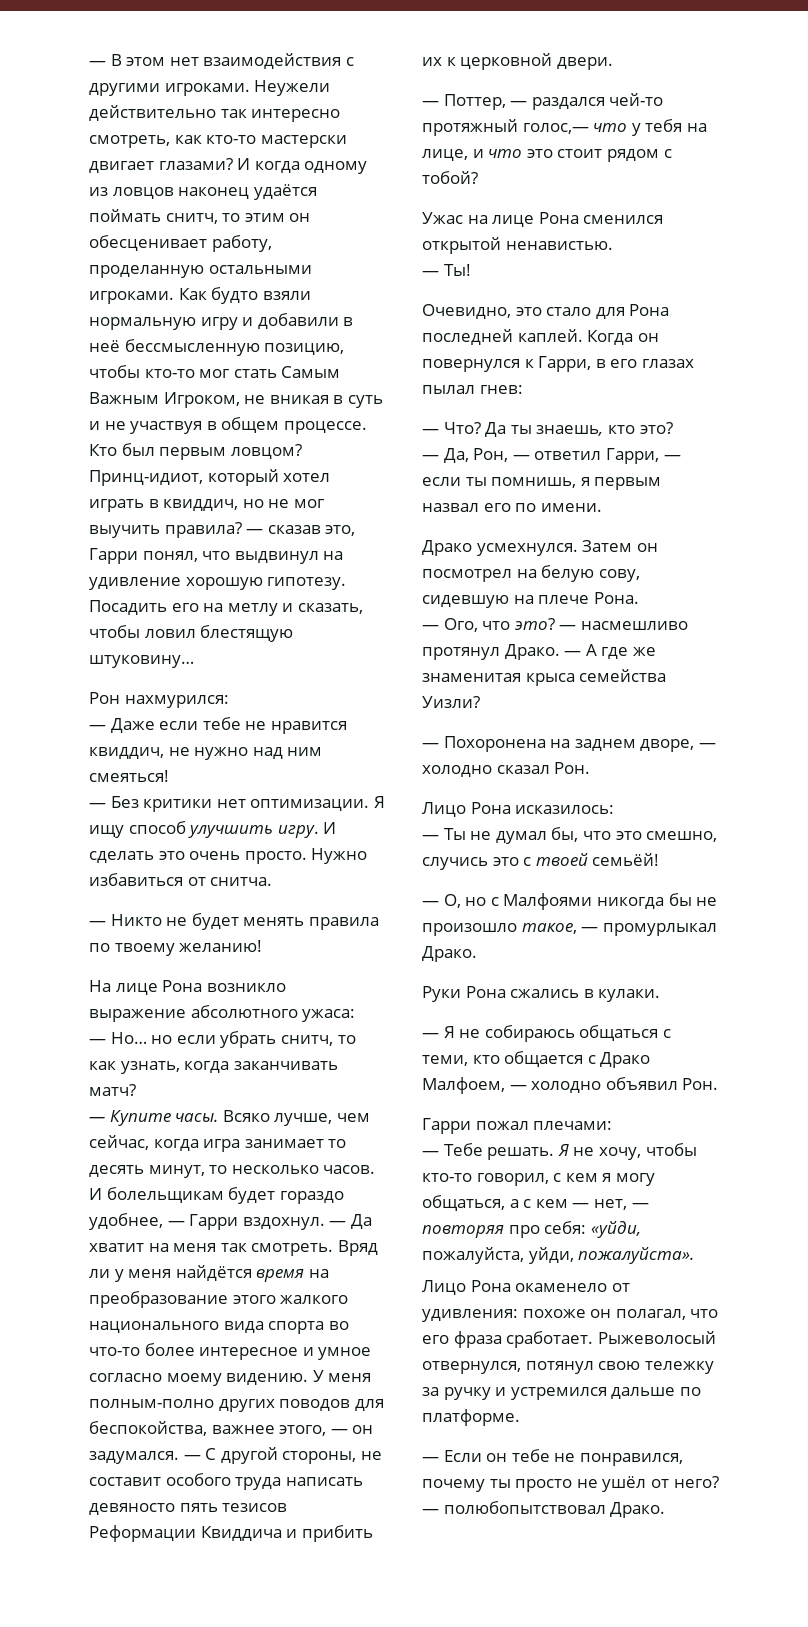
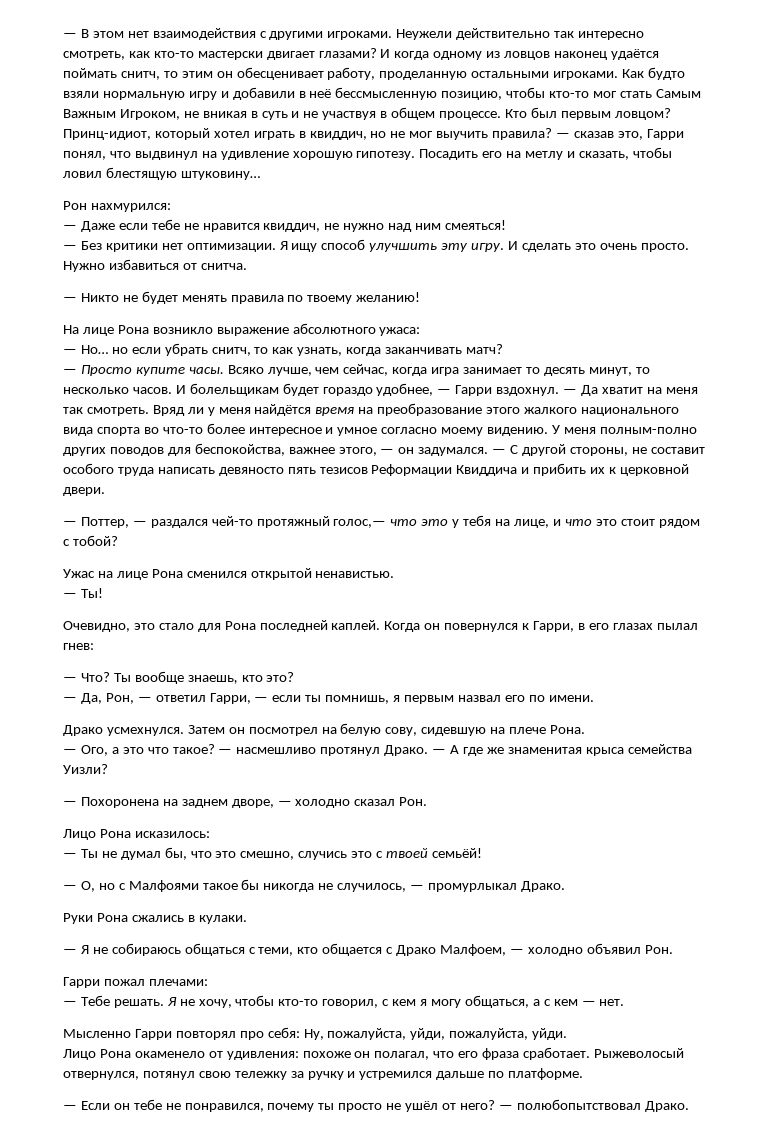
- Я ищу способ улучшить игру.
+ Я ищу способ улучшить эту игру.
- — Купите часы.
+ — Просто купите часы.
- — Поттер, — раздался чей-то протяжный голос,— что у тебя на лице, и что это стоит рядом с тобой?
+ — Поттер, — раздался чей-то протяжный голос,— что это у тебя на лице, и что это стоит рядом с тобой?
- Да ты знаешь, кто это?
+ Ты вообще знаешь, кто это?
- — Ого, что это?
+ — Ого, а это что такое?
- — О, но с Малфоями никогда бы не произошло такое, — промурлыкал Драко.
+ — О, но с Малфоями такое бы никогда не случилось, — промурлыкал Драко.
- Я не хочу, чтобы кто-то говорил, с кем я могу общаться, а с кем — нет, — повторяя про себя: «уйди, пожалуйста, уйди, пожалуйста».
+ Я не хочу, чтобы кто-то говорил, с кем я могу общаться, а с кем — нет.
+ Мысленно Гарри повторял про себя: Ну, пожалуйста, уйди, пожалуйста, уйди.

